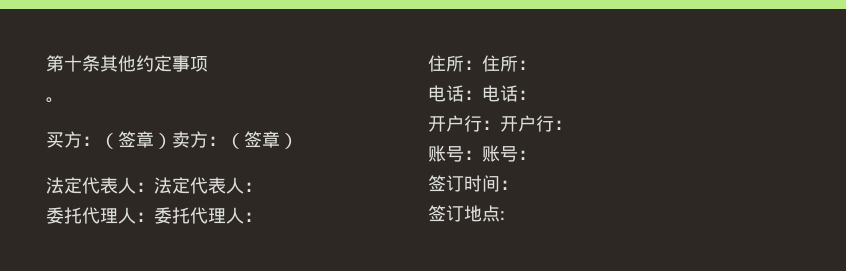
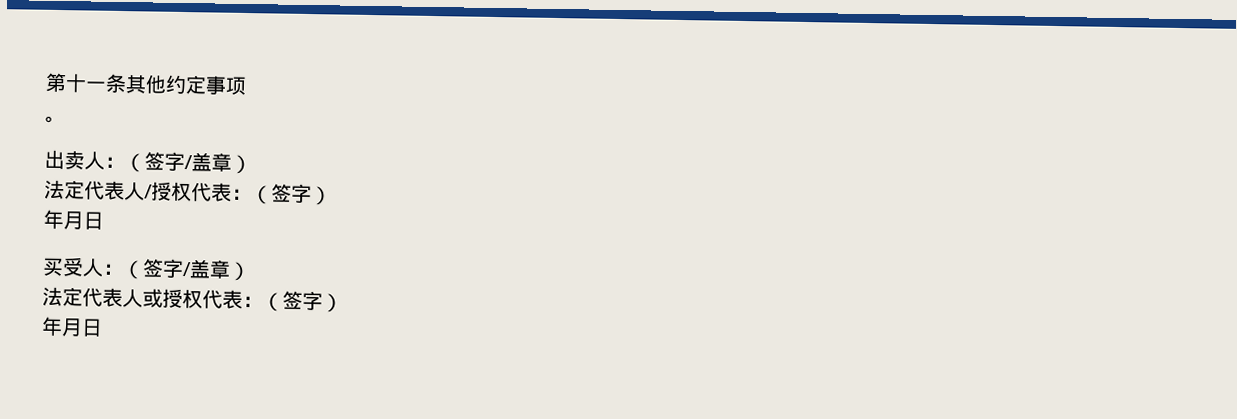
- 第十条其他约定事项
+ 第十一条其他约定事项
- 买方：（签章）卖方：（签章）
- 法定代表人：法定代表人：
- 委托代理人：委托代理人：
- 住所：住所：
- 电话：电话：
- 开户行：开户行：
- 账号：账号：
- 签订时间：
- 签订地点:
+ 出卖人：（签字/盖章）
+ 法定代表人/授权代表：（签字）
+ 年月日
+ 买受人：（签字/盖章）
+ 法定代表人或授权代表：（签字）
+ 年月日

